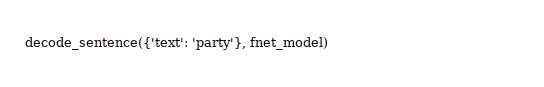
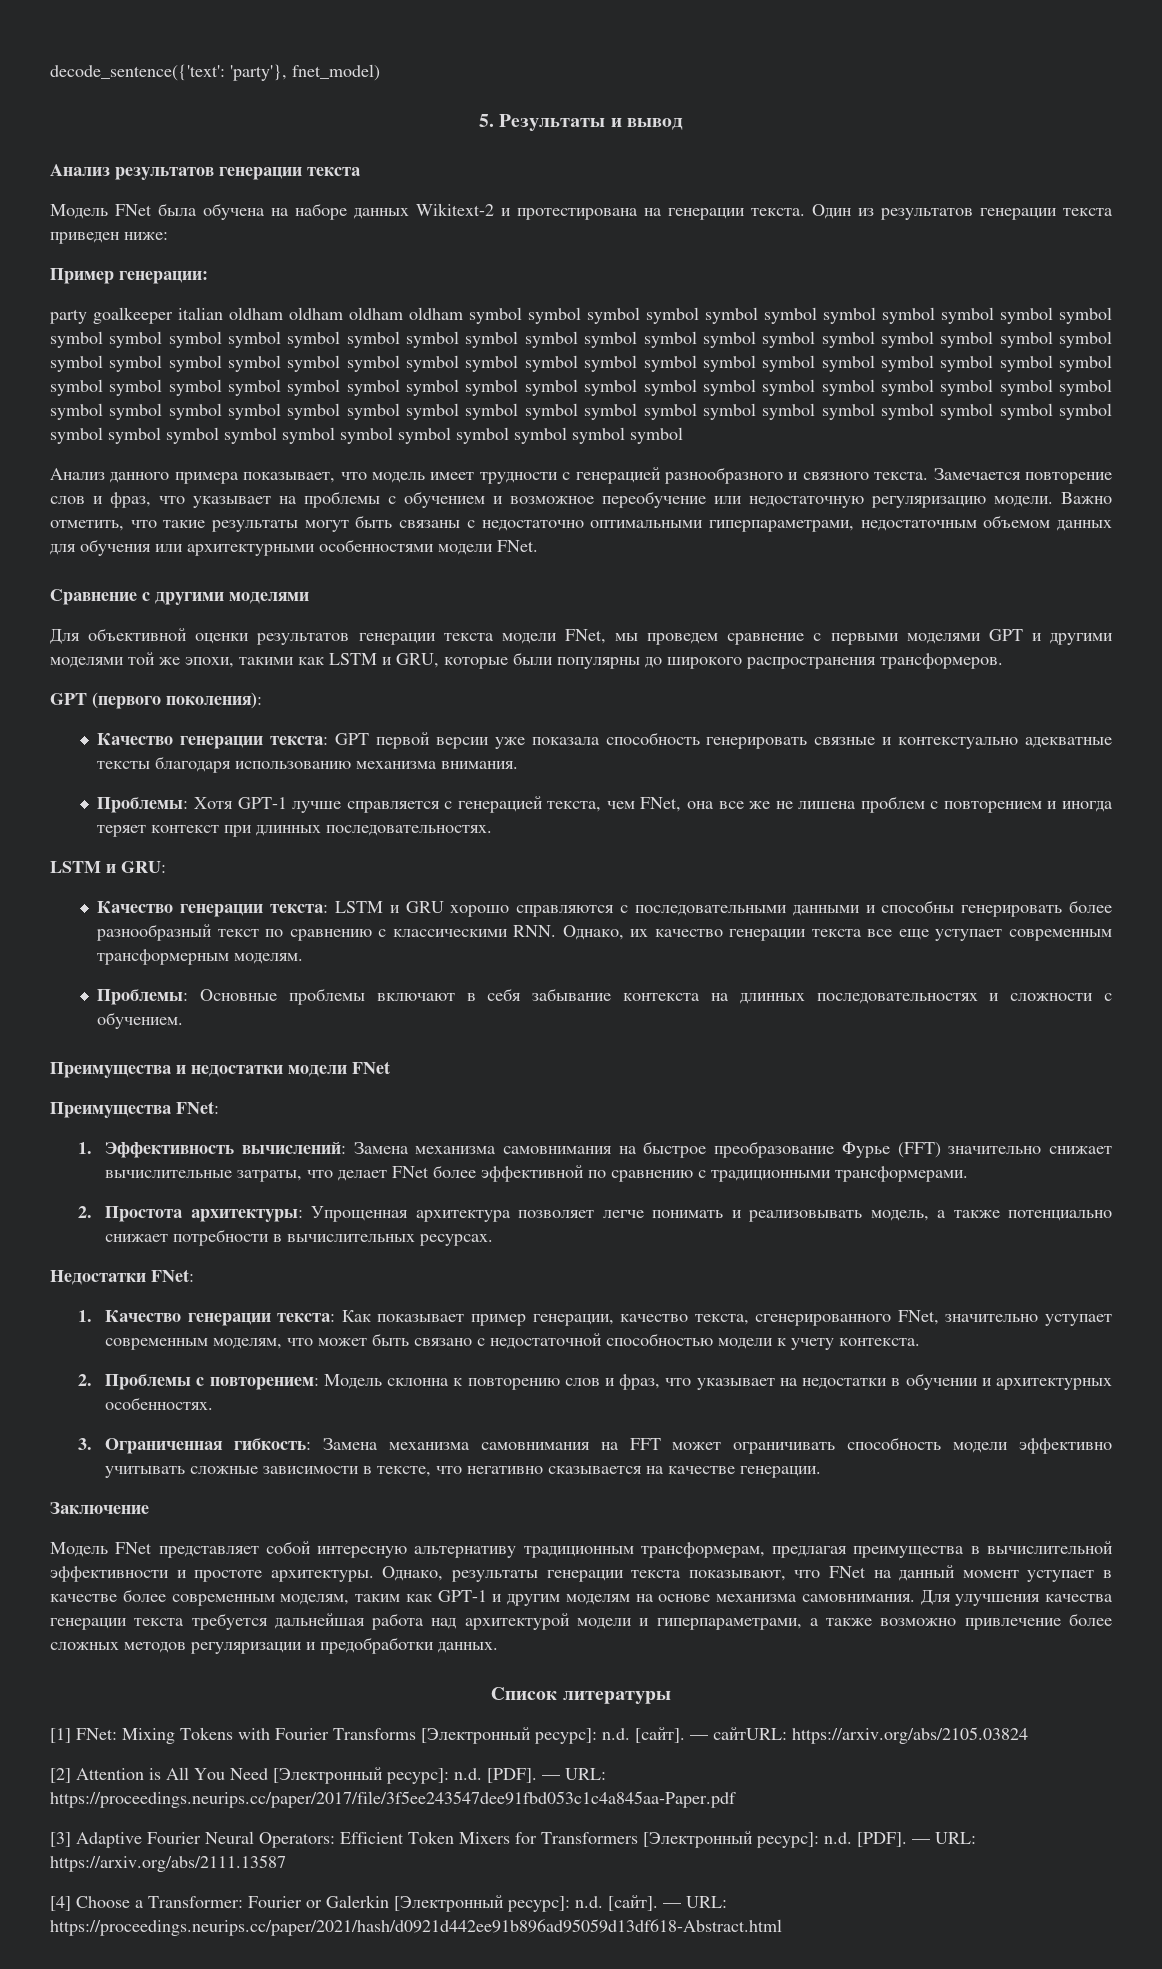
+ 5. Результаты и вывод
+ Анализ результатов генерации текста
+ Модель FNet была обучена на наборе данных Wikitext-2 и протестирована на генерации текста. Один из результатов генерации текста приведен ниже:
+ Пример генерации:
+ party goalkeeper italian oldham oldham oldham oldham symbol symbol symbol symbol symbol symbol symbol symbol symbol symbol symbol symbol symbol symbol symbol symbol symbol symbol symbol symbol symbol symbol symbol symbol symbol symbol symbol symbol symbol symbol symbol symbol symbol symbol symbol symbol symbol symbol symbol symbol symbol symbol symbol symbol symbol symbol symbol symbol symbol symbol symbol symbol symbol symbol symbol symbol symbol symbol symbol symbol symbol symbol symbol symbol symbol symbol symbol symbol symbol symbol symbol symbol symbol symbol symbol symbol symbol symbol symbol symbol symbol symbol symbol symbol symbol symbol symbol symbol symbol symbol symbol symbol symbol symbol
+ Анализ данного примера показывает, что модель имеет трудности с генерацией разнообразного и связного текста. Замечается повторение слов и фраз, что указывает на проблемы с обучением и возможное переобучение или недостаточную регуляризацию модели. Важно отметить, что такие результаты могут быть связаны с недостаточно оптимальными гиперпараметрами, недостаточным объемом данных для обучения или архитектурными особенностями модели FNet.
+ Сравнение с другими моделями
+ Для объективной оценки результатов генерации текста модели FNet, мы проведем сравнение с первыми моделями GPT и другими моделями той же эпохи, такими как LSTM и GRU, которые были популярны до широкого распространения трансформеров.
+ GPT (первого поколения):
+ Качество генерации текста: GPT первой версии уже показала способность генерировать связные и контекстуально адекватные тексты благодаря использованию механизма внимания.
+ Проблемы: Хотя GPT-1 лучше справляется с генерацией текста, чем FNet, она все же не лишена проблем с повторением и иногда теряет контекст при длинных последовательностях.
+ LSTM и GRU:
+ Качество генерации текста: LSTM и GRU хорошо справляются с последовательными данными и способны генерировать более разнообразный текст по сравнению с классическими RNN. Однако, их качество генерации текста все еще уступает современным трансформерным моделям.
+ Проблемы: Основные проблемы включают в себя забывание контекста на длинных последовательностях и сложности с обучением.
+ Преимущества и недостатки модели FNet
+ Преимущества FNet:
+ 1. Эффективность вычислений: Замена механизма самовнимания на быстрое преобразование Фурье (FFT) значительно снижает вычислительные затраты, что делает FNet более эффективной по сравнению с традиционными трансформерами.
+ 2. Простота архитектуры: Упрощенная архитектура позволяет легче понимать и реализовывать модель, а также потенциально снижает потребности в вычислительных ресурсах.
+ Недостатки FNet:
+ 1. Качество генерации текста: Как показывает пример генерации, качество текста, сгенерированного FNet, значительно уступает современным моделям, что может быть связано с недостаточной способностью модели к учету контекста.
+ 2. Проблемы с повторением: Модель склонна к повторению слов и фраз, что указывает на недостатки в обучении и архитектурных особенностях.
+ 3. Ограниченная гибкость: Замена механизма самовнимания на FFT может ограничивать способность модели эффективно учитывать сложные зависимости в тексте, что негативно сказывается на качестве генерации.
+ Заключение
+ Модель FNet представляет собой интересную альтернативу традиционным трансформерам, предлагая преимущества в вычислительной эффективности и простоте архитектуры. Однако, результаты генерации текста показывают, что FNet на данный момент уступает в качестве более современным моделям, таким как GPT-1 и другим моделям на основе механизма самовнимания. Для улучшения качества генерации текста требуется дальнейшая работа над архитектурой модели и гиперпараметрами, а также возможно привлечение более сложных методов регуляризации и предобработки данных.
+ Список литературы
+ [1] FNet: Mixing Tokens with Fourier Transforms [Электронный ресурс]: n.d. [сайт]. — сайтURL: https://arxiv.org/abs/2105.03824
+ [2] Attention is All You Need [Электронный ресурс]: n.d. [PDF]. — URL: https://proceedings.neurips.cc/paper/2017/file/3f5ee243547dee91fbd053c1c4a845aa-Paper.pdf
+ [3] Adaptive Fourier Neural Operators: Efficient Token Mixers for Transformers [Электронный ресурс]: n.d. [PDF]. — URL: https://arxiv.org/abs/2111.13587
+ [4] Choose a Transformer: Fourier or Galerkin [Электронный ресурс]: n.d. [сайт]. — URL: https://proceedings.neurips.cc/paper/2021/hash/d0921d442ee91b896ad95059d13df618-Abstract.html

